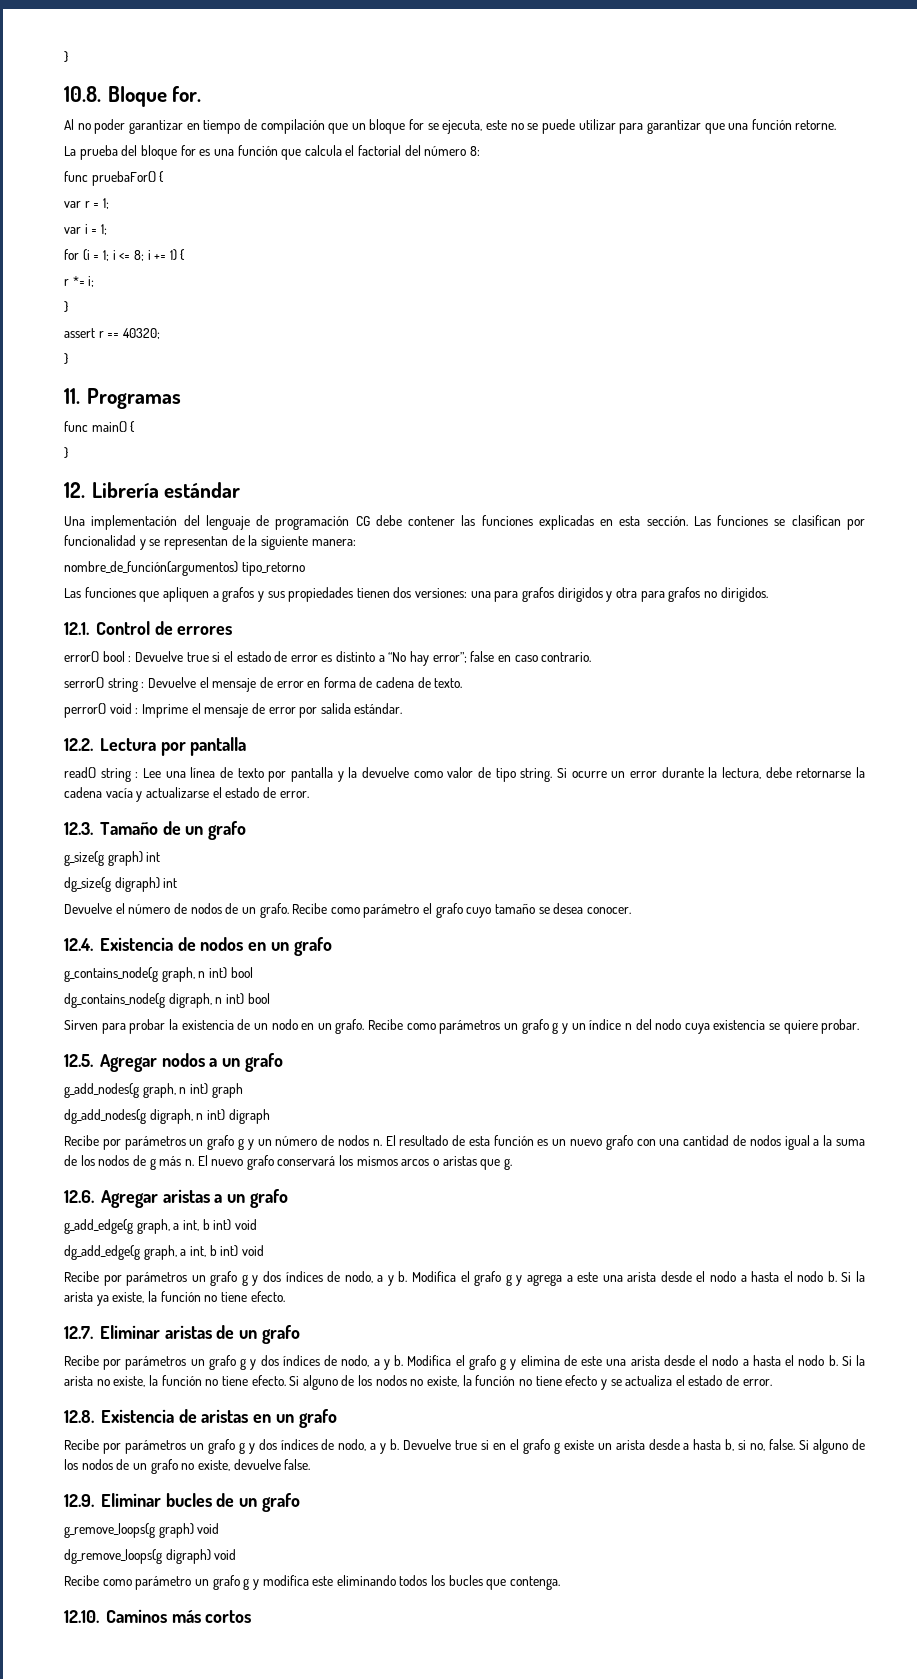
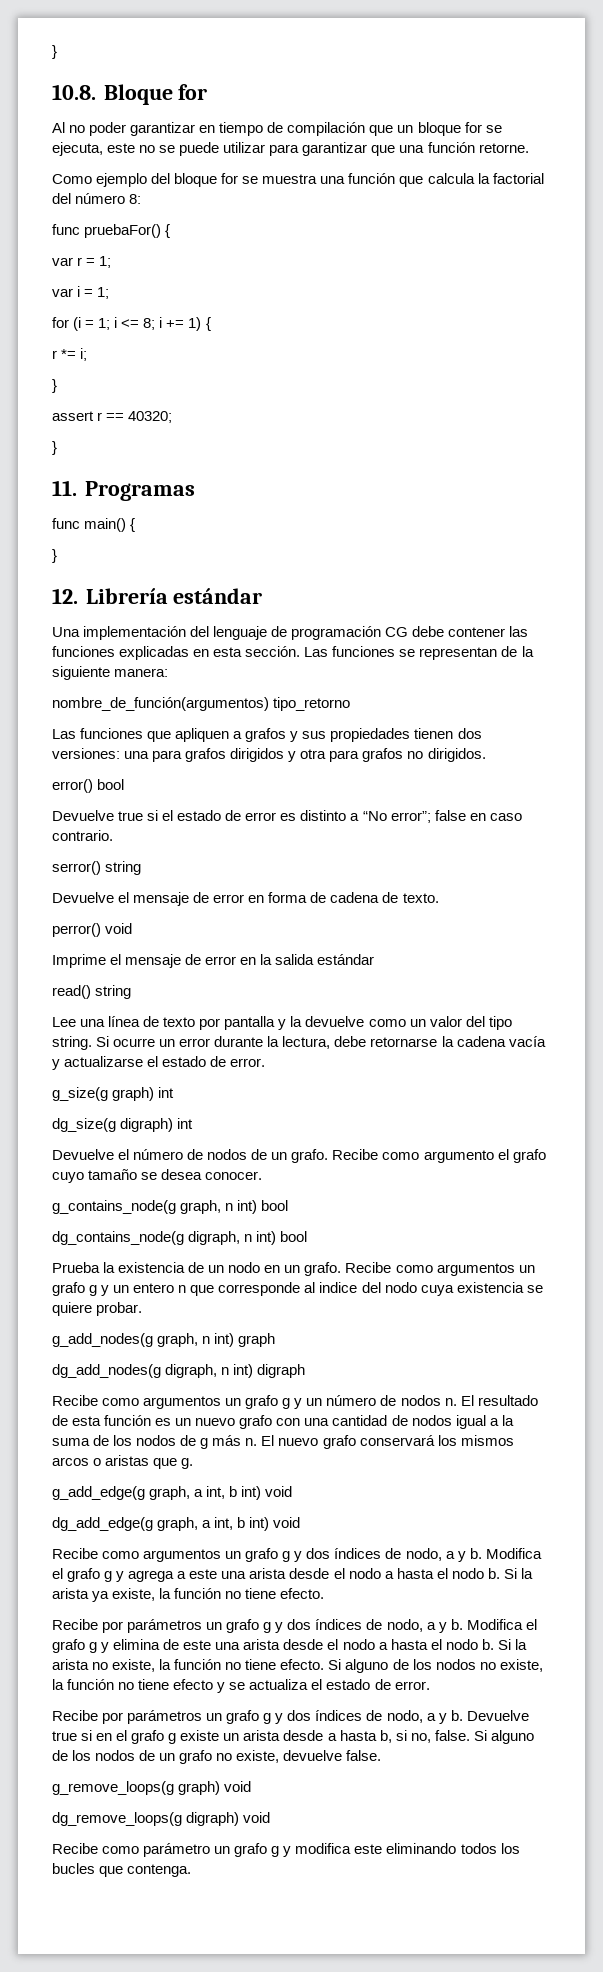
- 10.8. Bloque for.
+ 10.8. Bloque for
- La prueba del bloque for es una función que calcula el factorial del número 8:
+ Como ejemplo del bloque for se muestra una función que calcula la factorial del número 8:
- Las funciones se clasifican por funcionalidad y se representan de la siguiente manera:
+ Las funciones se representan de la siguiente manera:
- 12.1. Control de errores
- error() bool : Devuelve true si el estado de error es distinto a “No hay error”; false en caso contrario.
+ error() bool
+ Devuelve true si el estado de error es distinto a “No error”; false en caso contrario.
- serror() string : Devuelve el mensaje de error en forma de cadena de texto.
+ serror() string
+ Devuelve el mensaje de error en forma de cadena de texto.
- perror() void : Imprime el mensaje de error por salida estándar.
- 12.2. Lectura por pantalla
+ perror() void
+ Imprime el mensaje de error en la salida estándar
- read() string : Lee una línea de texto por pantalla y la devuelve como valor de tipo string.
+ read() string
+ Lee una línea de texto por pantalla y la devuelve como un valor del tipo string.
- 12.3. Tamaño de un grafo
- Recibe como parámetro el grafo cuyo tamaño se desea conocer.
+ Recibe como argumento el grafo cuyo tamaño se desea conocer.
- 12.4. Existencia de nodos en un grafo
- Sirven para probar la existencia de un nodo en un grafo.
+ Prueba la existencia de un nodo en un grafo.
- Recibe como parámetros un grafo g y un índice n del nodo cuya existencia se quiere probar.
+ Recibe como argumentos un grafo g y un entero n que corresponde al indice del nodo cuya existencia se quiere probar.
- 12.5. Agregar nodos a un grafo
- Recibe por parámetros un grafo g y un número de nodos n.
+ Recibe como argumentos un grafo g y un número de nodos n.
- 12.6. Agregar aristas a un grafo
  dg_add_edge(g graph, a int, b int) void
- Recibe por parámetros un grafo g y dos índices de nodo, a y b.
+ Recibe como argumentos un grafo g y dos índices de nodo, a y b.
- 12.7. Eliminar aristas de un grafo
- 12.8. Existencia de aristas en un grafo
- 12.9. Eliminar bucles de un grafo
- 12.10. Caminos más cortos

